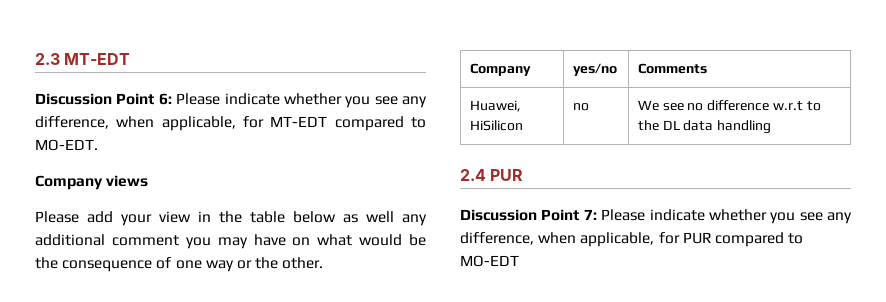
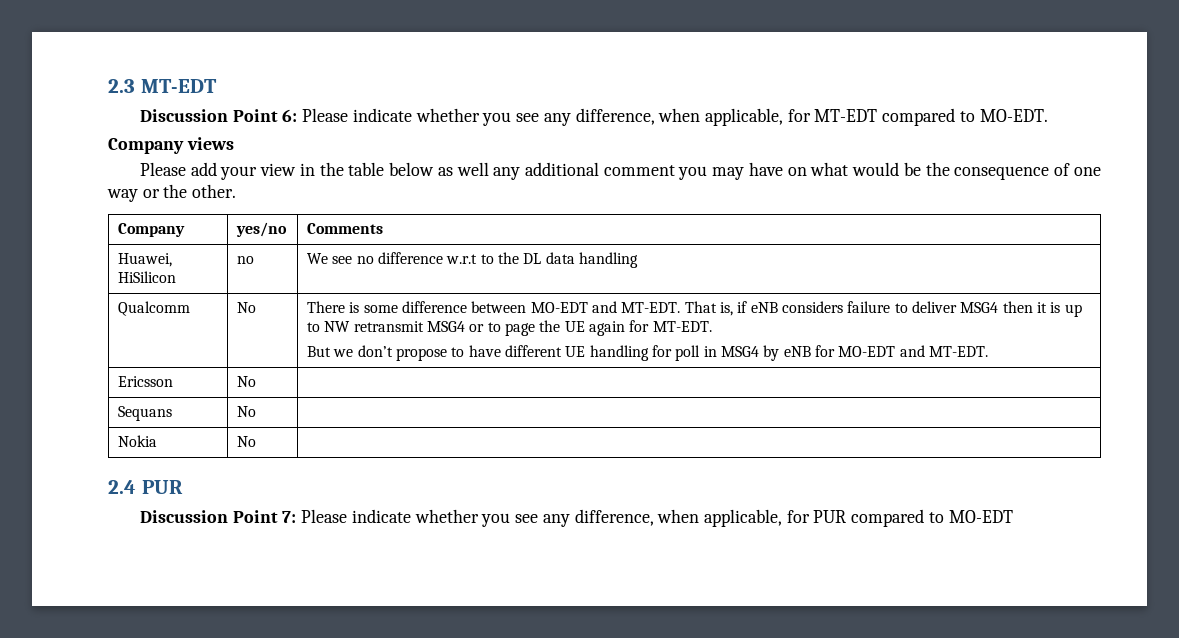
+ Qualcomm | No | There is some difference between MO-EDT and MT-EDT. That is, if eNB considers failure to deliver MSG4 then it is up to NW retransmit MSG4 or to page the UE again for MT-EDT.
+ But we don’t propose to have different UE handling for poll in MSG4 by eNB for MO-EDT and MT-EDT.
+ Ericsson | No |
+ Sequans | No |
+ Nokia | No |

